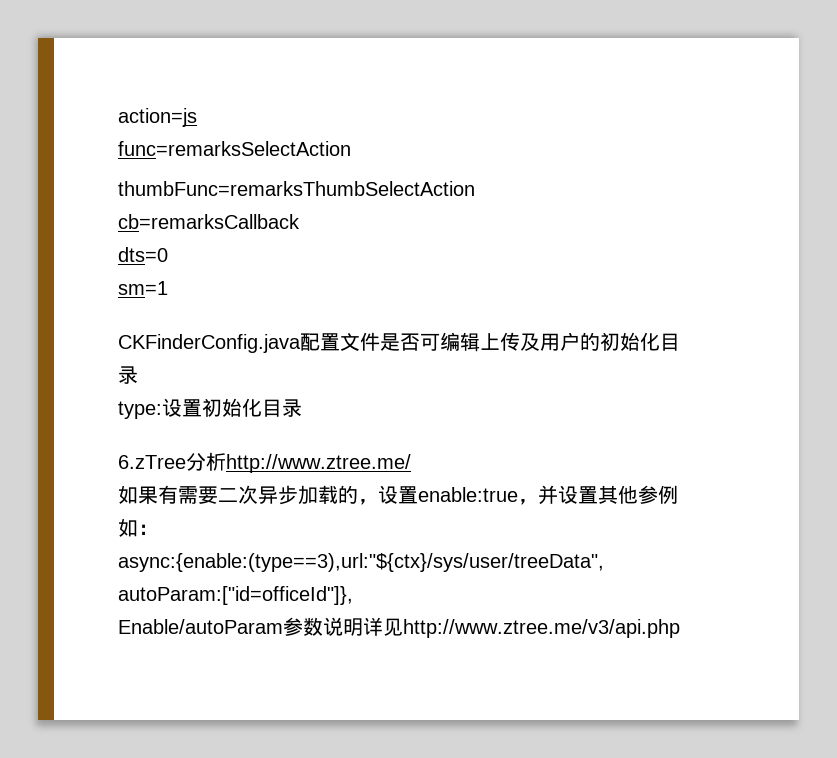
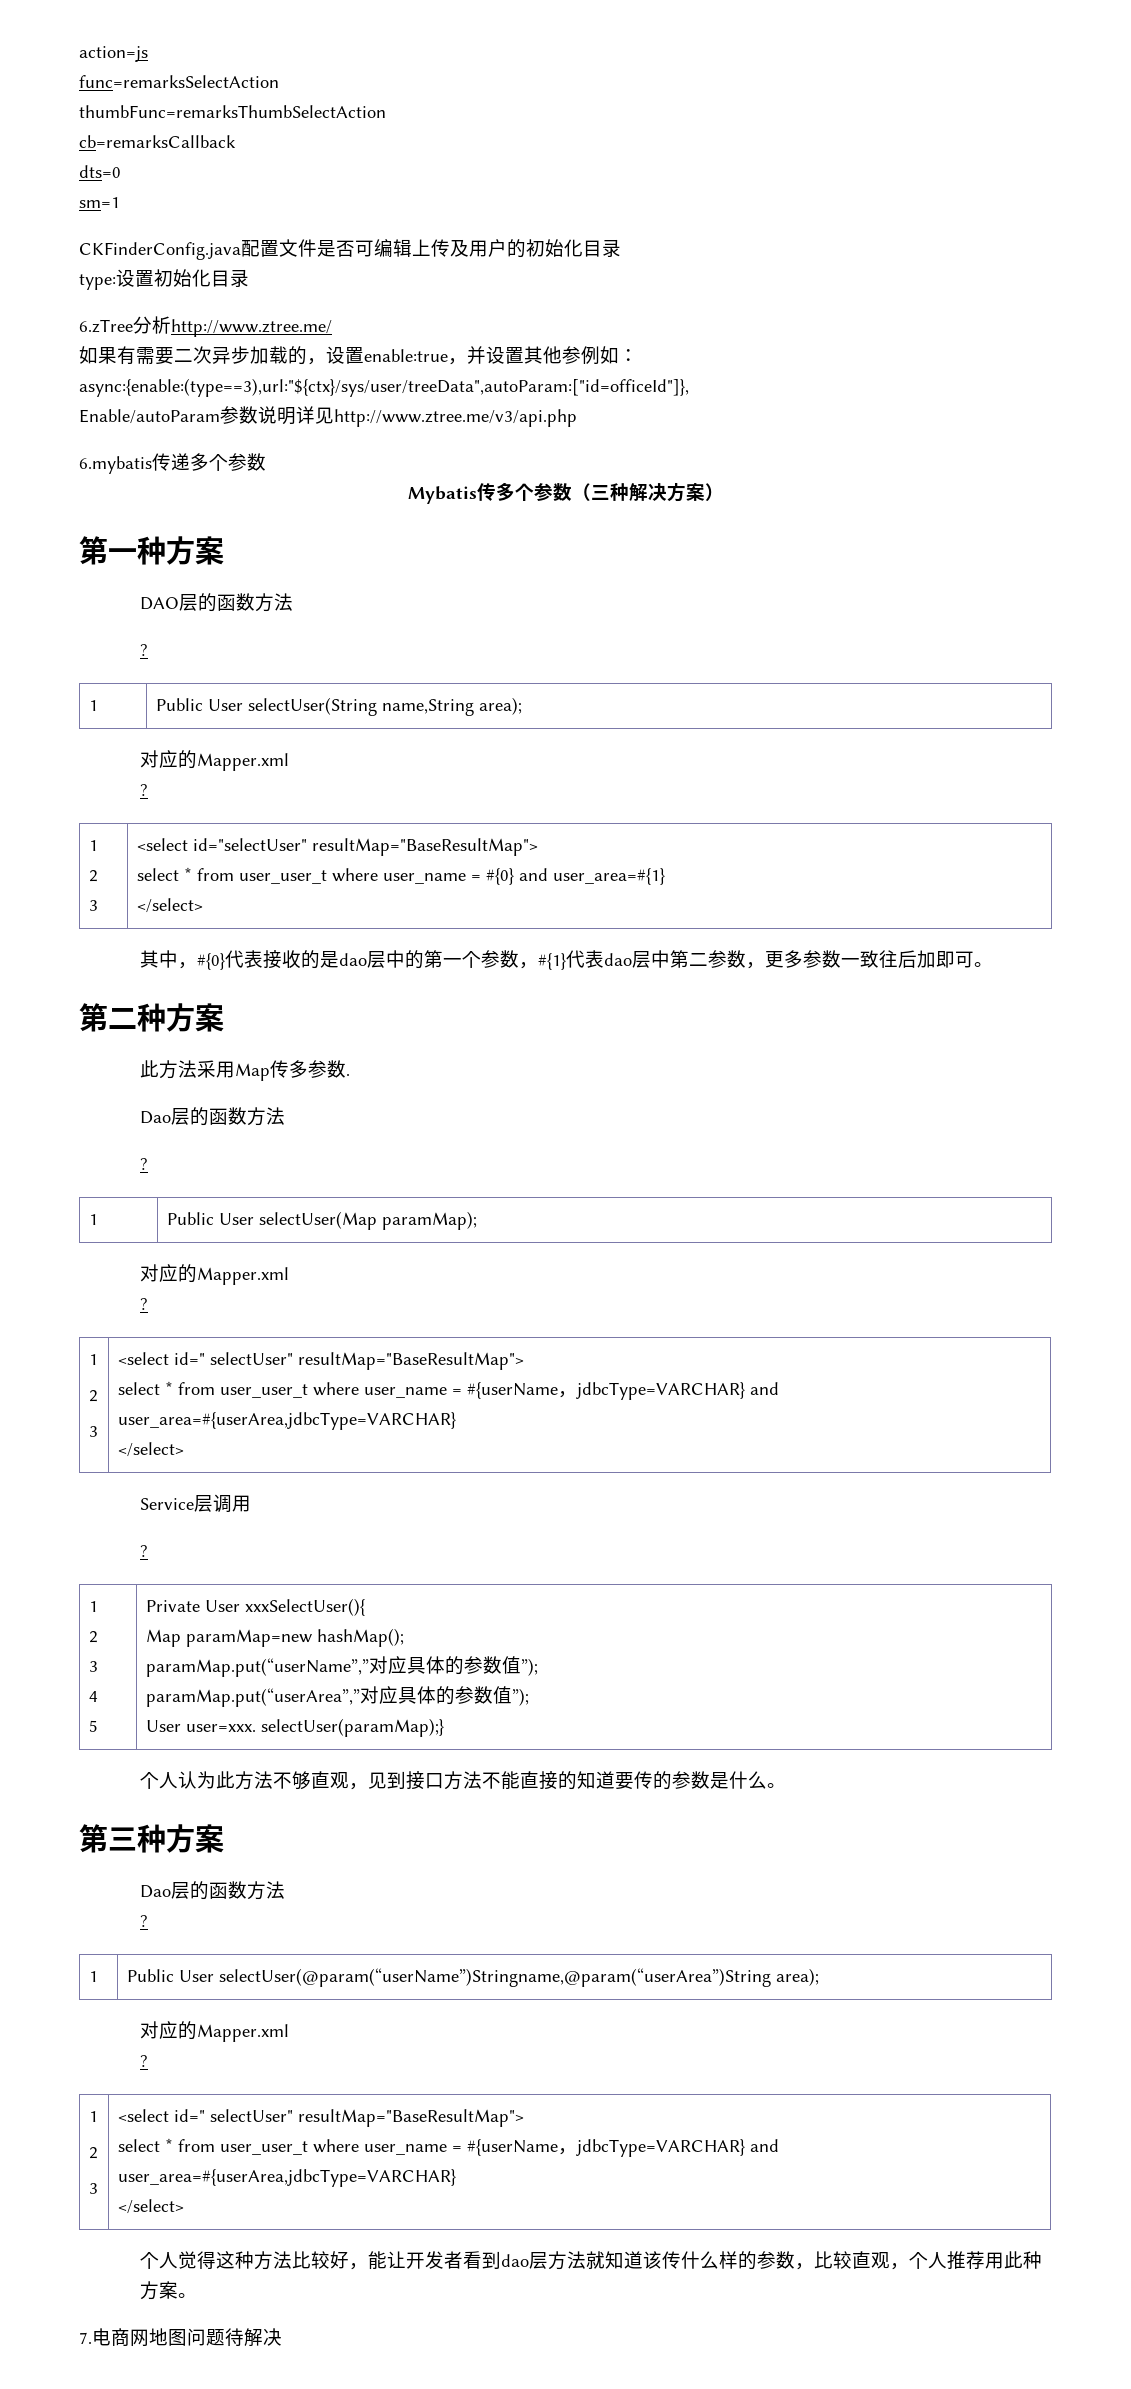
+ 6.mybatis传递多个参数
+ Mybatis传多个参数（三种解决方案）
+ 第一种方案
+ DAO层的函数方法
+ ?
+ 1 | Public User selectUser(String name,String area);
+ 对应的Mapper.xml
+ ?
+ 1
+ 2
+ 3 | <select id="selectUser" resultMap="BaseResultMap">
+ select * from user_user_t where user_name = #{0} and user_area=#{1}
+ </select>
+ 其中，#{0}代表接收的是dao层中的第一个参数，#{1}代表dao层中第二参数，更多参数一致往后加即可。
+ 第二种方案
+ 此方法采用Map传多参数.
+ Dao层的函数方法
+ ?
+ 1 | Public User selectUser(Map paramMap);
+ 对应的Mapper.xml
+ ?
+ 1
+ 2
+ 3 | <select id=" selectUser" resultMap="BaseResultMap">
+ select * from user_user_t where user_name = #{userName，jdbcType=VARCHAR} and user_area=#{userArea,jdbcType=VARCHAR}
+ </select>
+ Service层调用
+ ?
+ 1
+ 2
+ 3
+ 4
+ 5 | Private User xxxSelectUser(){
+ Map paramMap=new hashMap();
+ paramMap.put(“userName”,”对应具体的参数值”);
+ paramMap.put(“userArea”,”对应具体的参数值”);
+ User user=xxx. selectUser(paramMap);}
+ 个人认为此方法不够直观，见到接口方法不能直接的知道要传的参数是什么。
+ 第三种方案
+ Dao层的函数方法
+ ?
+ 1 | Public User selectUser(@param(“userName”)Stringname,@param(“userArea”)String area);
+ 对应的Mapper.xml
+ ?
+ 1
+ 2
+ 3 | <select id=" selectUser" resultMap="BaseResultMap">
+ select * from user_user_t where user_name = #{userName，jdbcType=VARCHAR} and user_area=#{userArea,jdbcType=VARCHAR}
+ </select>
+ 个人觉得这种方法比较好，能让开发者看到dao层方法就知道该传什么样的参数，比较直观，个人推荐用此种方案。
+ 7.电商网地图问题待解决

